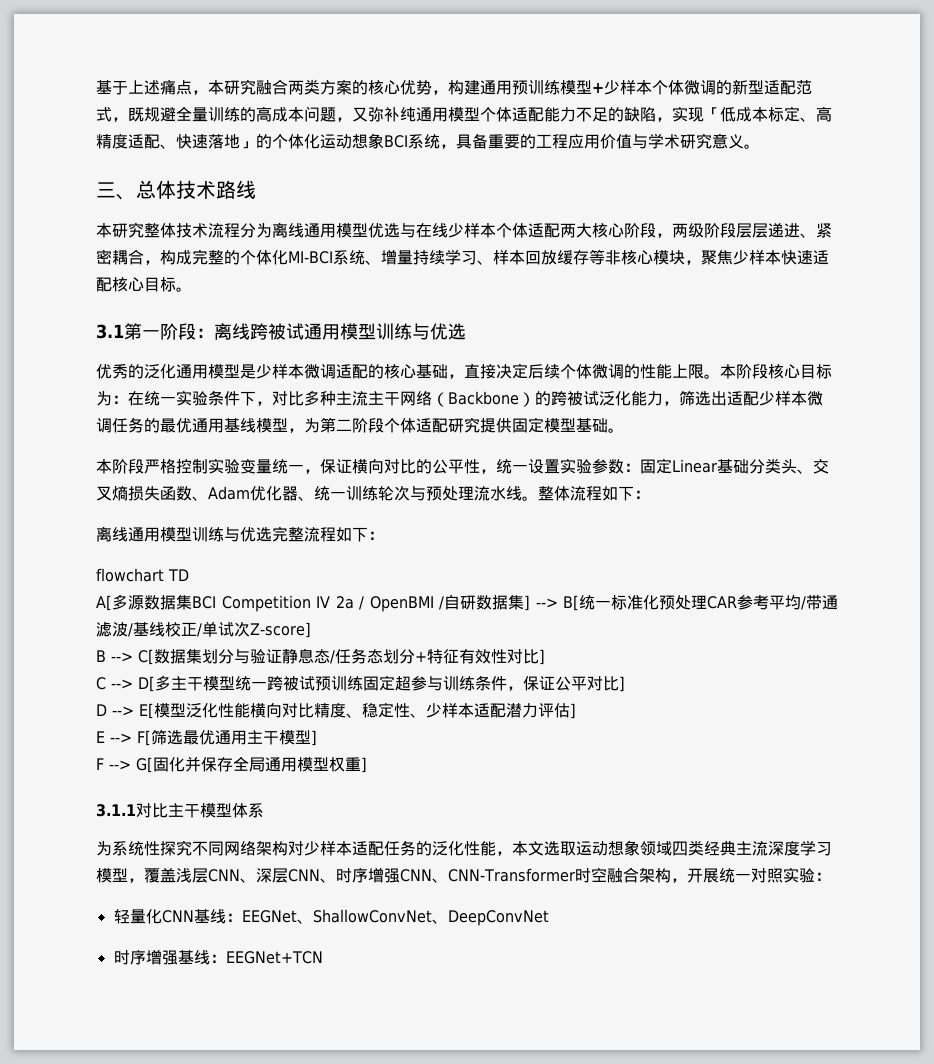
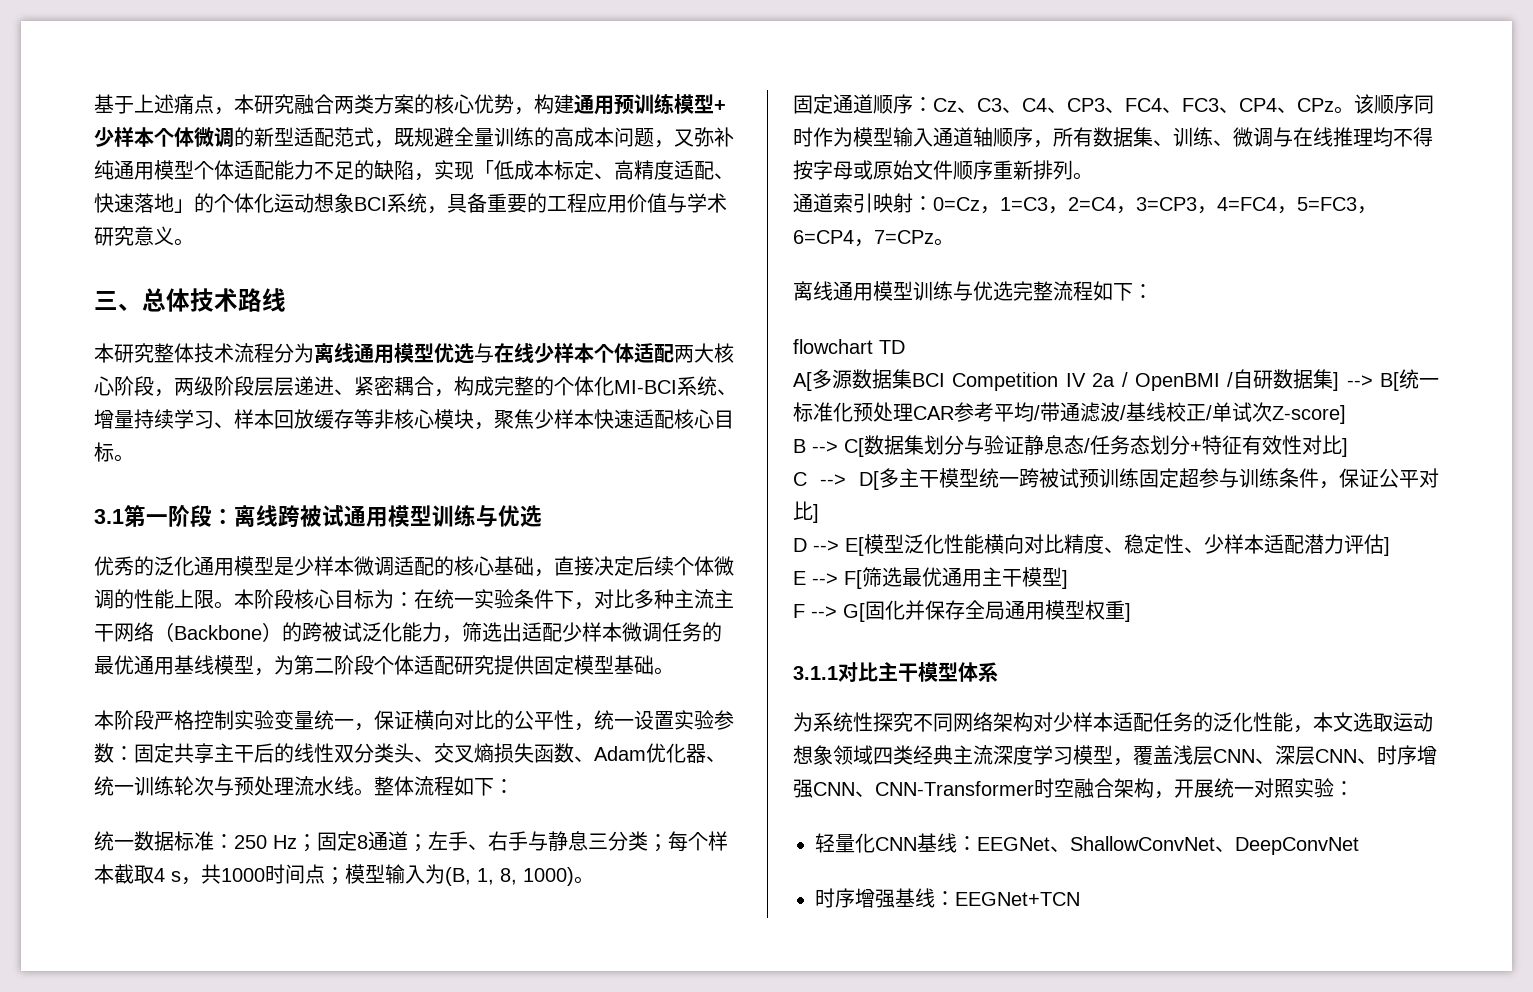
- 本阶段严格控制实验变量统一，保证横向对比的公平性，统一设置实验参数：固定Linear基础分类头、交叉熵损失函数、Adam优化器、统一训练轮次与预处理流水线。
+ 本阶段严格控制实验变量统一，保证横向对比的公平性，统一设置实验参数：固定共享主干后的线性双分类头、交叉熵损失函数、Adam优化器、统一训练轮次与预处理流水线。
+ 统一数据标准：250 Hz；固定8通道；左手、右手与静息三分类；每个样本截取4 s，共1000时间点；模型输入为(B, 1, 8, 1000)。
+ 固定通道顺序：Cz、C3、C4、CP3、FC4、FC3、CP4、CPz。该顺序同时作为模型输入通道轴顺序，所有数据集、训练、微调与在线推理均不得按字母或原始文件顺序重新排列。
+ 通道索引映射：0=Cz，1=C3，2=C4，3=CP3，4=FC4，5=FC3，6=CP4，7=CPz。

